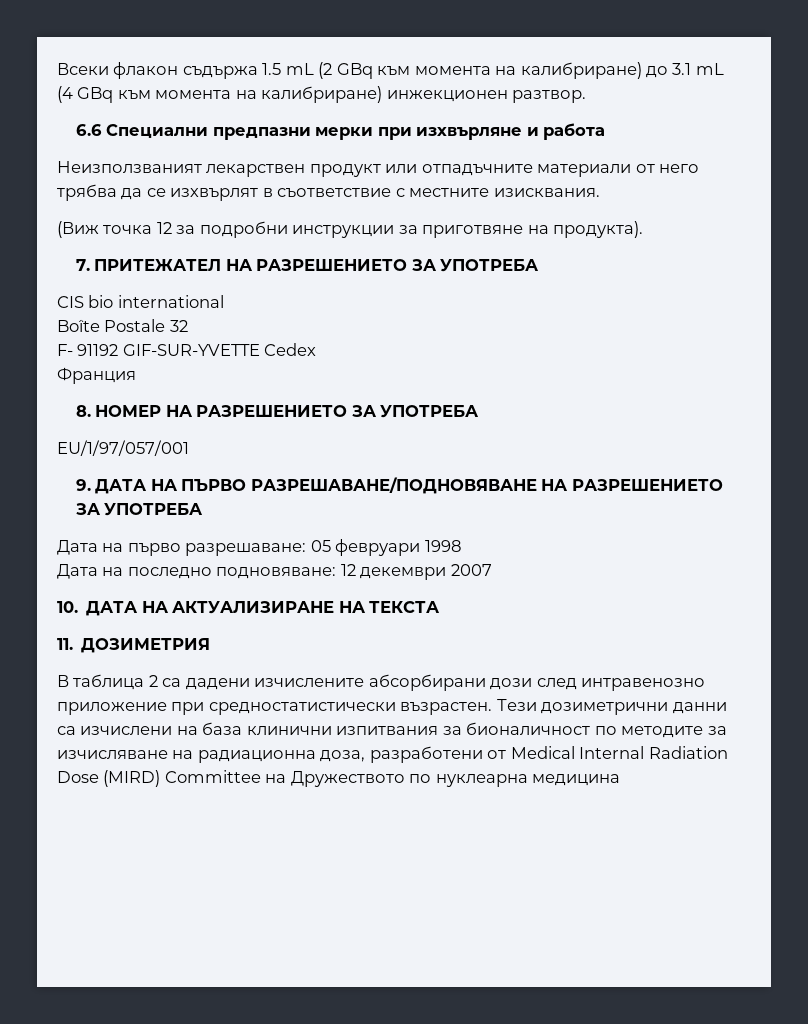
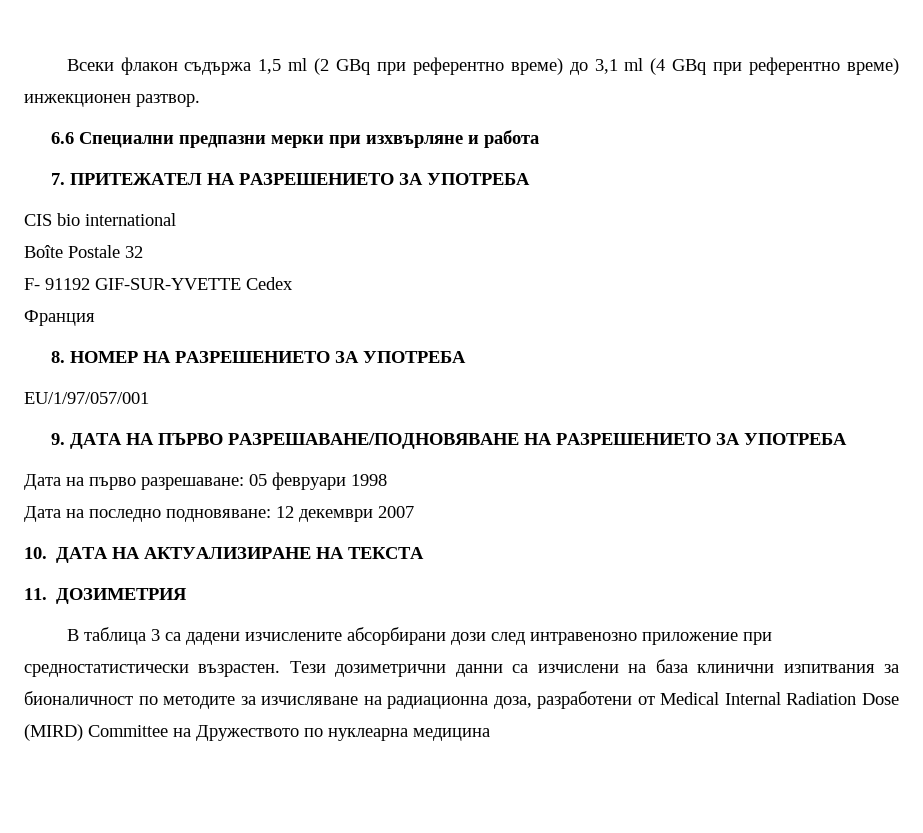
- Всеки флакон съдържа 1.5 mL (2 GBq към момента на калибриране) до 3.1 mL (4 GBq към момента на калибриране) инжекционен разтвор.
+ Всеки флакон съдържа 1,5 ml (2 GBq при референтно време) до 3,1 ml (4 GBq при референтно време) инжекционен разтвор.
- Неизползваният лекарствен продукт или отпадъчните материали от него трябва да се изхвърлят в съответствие с местните изисквания.
- (Виж точка 12 за подробни инструкции за приготвяне на продукта).
- В таблица 2 са дадени изчислените абсорбирани дози след интравенозно приложение при средностатистически възрастен.
+ В таблица 3 са дадени изчислените абсорбирани дози след интравенозно приложение при средностатистически възрастен.

